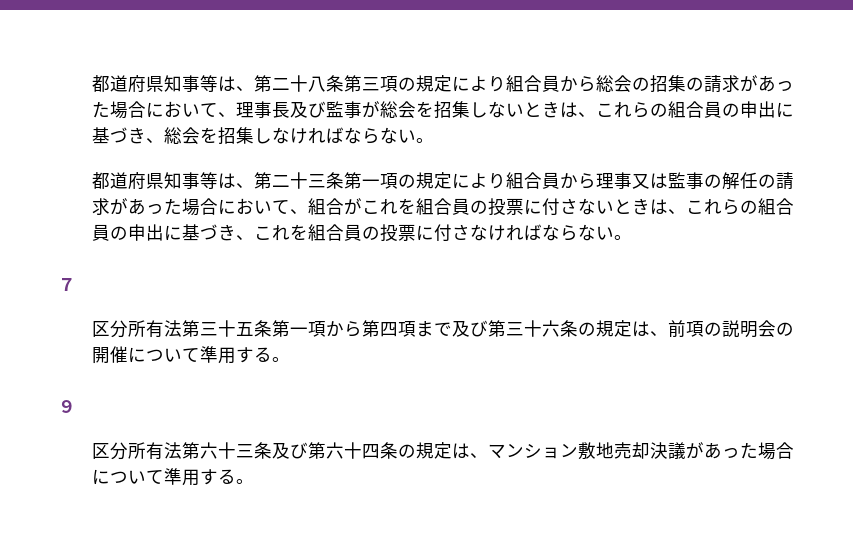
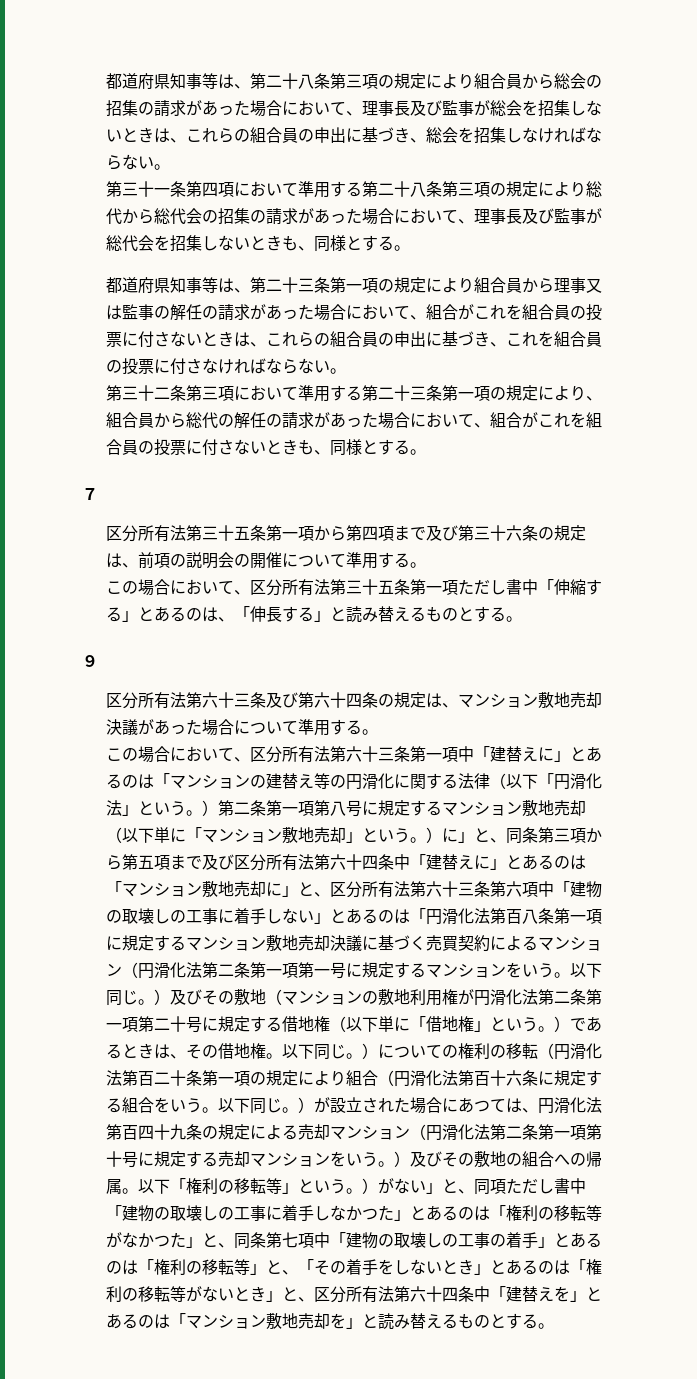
+ 第三十一条第四項において準用する第二十八条第三項の規定により総代から総代会の招集の請求があった場合において、理事長及び監事が総代会を招集しないときも、同様とする。
+ 第三十二条第三項において準用する第二十三条第一項の規定により、組合員から総代の解任の請求があった場合において、組合がこれを組合員の投票に付さないときも、同様とする。
+ この場合において、区分所有法第三十五条第一項ただし書中「伸縮する」とあるのは、「伸長する」と読み替えるものとする。
+ この場合において、区分所有法第六十三条第一項中「建替えに」とあるのは「マンションの建替え等の円滑化に関する法律（以下「円滑化法」という。）第二条第一項第八号に規定するマンション敷地売却（以下単に「マンション敷地売却」という。）に」と、同条第三項から第五項まで及び区分所有法第六十四条中「建替えに」とあるのは「マンション敷地売却に」と、区分所有法第六十三条第六項中「建物の取壊しの工事に着手しない」とあるのは「円滑化法第百八条第一項に規定するマンション敷地売却決議に基づく売買契約によるマンション（円滑化法第二条第一項第一号に規定するマンションをいう。以下同じ。）及びその敷地（マンションの敷地利用権が円滑化法第二条第一項第二十号に規定する借地権（以下単に「借地権」という。）であるときは、その借地権。以下同じ。）についての権利の移転（円滑化法第百二十条第一項の規定により組合（円滑化法第百十六条に規定する組合をいう。以下同じ。）が設立された場合にあつては、円滑化法第百四十九条の規定による売却マンション（円滑化法第二条第一項第十号に規定する売却マンションをいう。）及びその敷地の組合への帰属。以下「権利の移転等」という。）がない」と、同項ただし書中「建物の取壊しの工事に着手しなかつた」とあるのは「権利の移転等がなかつた」と、同条第七項中「建物の取壊しの工事の着手」とあるのは「権利の移転等」と、「その着手をしないとき」とあるのは「権利の移転等がないとき」と、区分所有法第六十四条中「建替えを」とあるのは「マンション敷地売却を」と読み替えるものとする。

